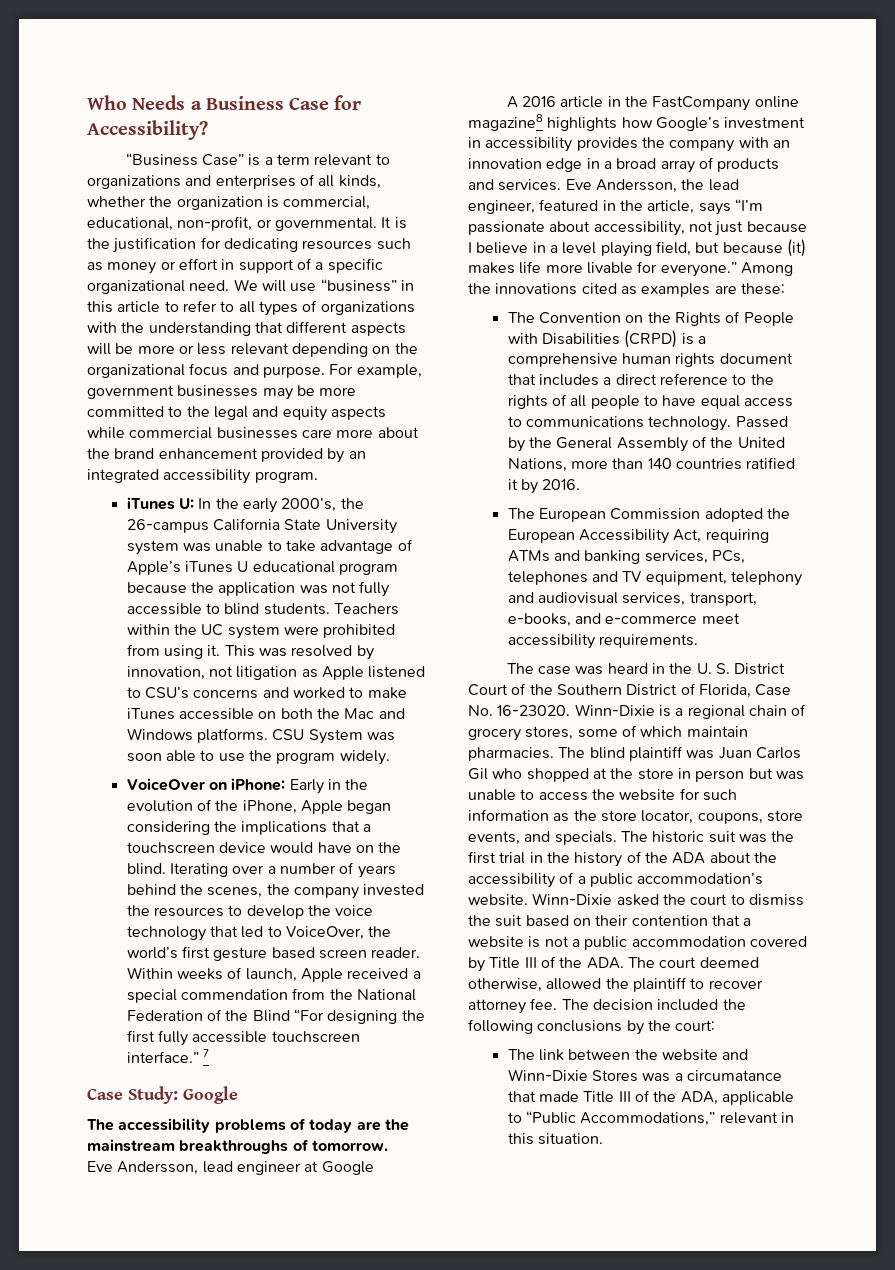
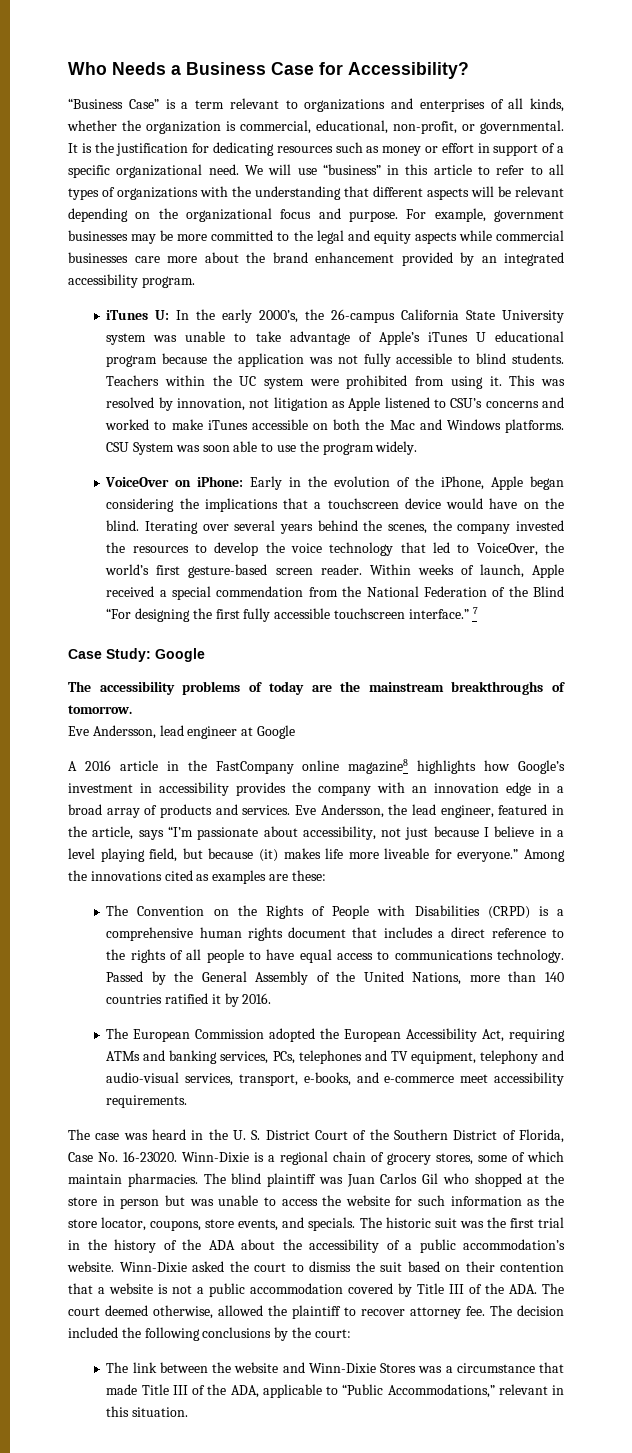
- We will use “business” in this article to refer to all types of organizations with the understanding that different aspects will be more or less relevant depending on the organizational focus and purpose.
+ We will use “business” in this article to refer to all types of organizations with the understanding that different aspects will be relevant depending on the organizational focus and purpose.
- Iterating over a number of years behind the scenes, the company invested the resources to develop the voice technology that led to VoiceOver, the world’s first gesture based screen reader.
+ Iterating over several years behind the scenes, the company invested the resources to develop the voice technology that led to VoiceOver, the world’s first gesture-based screen reader.
- Eve Andersson, the lead engineer, featured in the article, says “I’m passionate about accessibility, not just because I believe in a level playing field, but because (it) makes life more livable for everyone.”
+ Eve Andersson, the lead engineer, featured in the article, says “I’m passionate about accessibility, not just because I believe in a level playing field, but because (it) makes life more liveable for everyone.”
- The European Commission adopted the European Accessibility Act, requiring ATMs and banking services, PCs, telephones and TV equipment, telephony and audiovisual services, transport, e-books, and e-commerce meet accessibility requirements.
+ The European Commission adopted the European Accessibility Act, requiring ATMs and banking services, PCs, telephones and TV equipment, telephony and audio-visual services, transport, e-books, and e-commerce meet accessibility requirements.
- The link between the website and Winn-Dixie Stores was a circumatance that made Title III of the ADA, applicable to “Public Accommodations,” relevant in this situation.
+ The link between the website and Winn-Dixie Stores was a circumstance that made Title III of the ADA, applicable to “Public Accommodations,” relevant in this situation.

